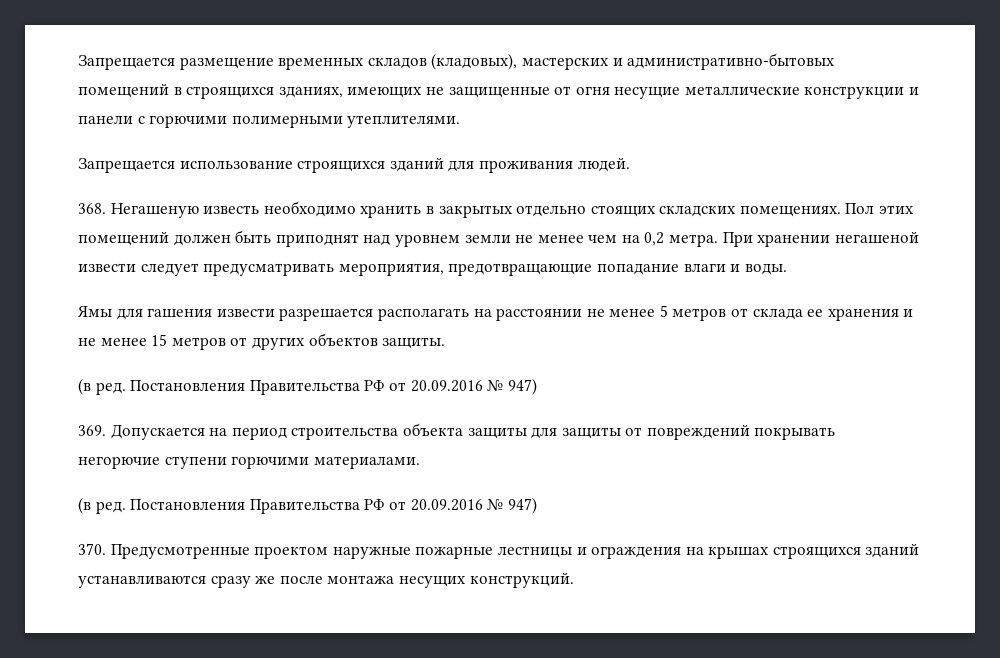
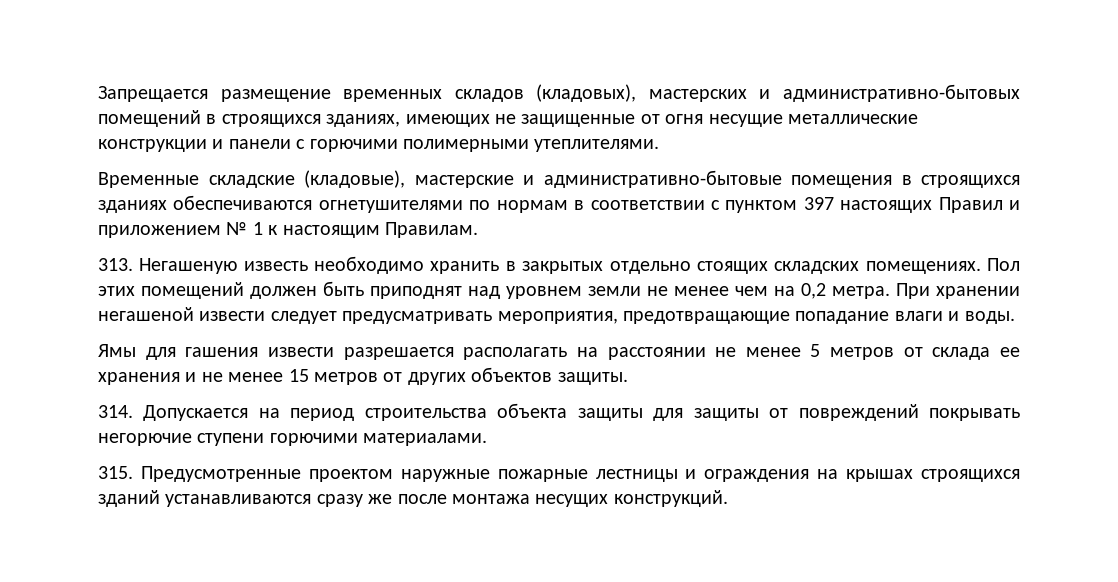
- Запрещается использование строящихся зданий для проживания людей.
- 368. Негашеную известь необходимо хранить в закрытых отдельно стоящих складских помещениях.
+ Временные складские (кладовые), мастерские и административно-бытовые помещения в строящихся зданиях обеспечиваются огнетушителями по нормам в соответствии с пунктом 397 настоящих Правил и приложением № 1 к настоящим Правилам.
+ 313. Негашеную известь необходимо хранить в закрытых отдельно стоящих складских помещениях.
  Ямы для гашения извести разрешается располагать на расстоянии не менее 5 метров от склада ее хранения и не менее 15 метров от других объектов защиты.
- (в ред. Постановления Правительства РФ от 20.09.2016 № 947)
- 369. Допускается на период строительства объекта защиты для защиты от повреждений покрывать негорючие ступени горючими материалами.
- (в ред. Постановления Правительства РФ от 20.09.2016 № 947)
- 370. Предусмотренные проектом наружные пожарные лестницы и ограждения на крышах строящихся зданий устанавливаются сразу же после монтажа несущих конструкций.
+ 314. Допускается на период строительства объекта защиты для защиты от повреждений покрывать негорючие ступени горючими материалами.
+ 315. Предусмотренные проектом наружные пожарные лестницы и ограждения на крышах строящихся зданий устанавливаются сразу же после монтажа несущих конструкций.

